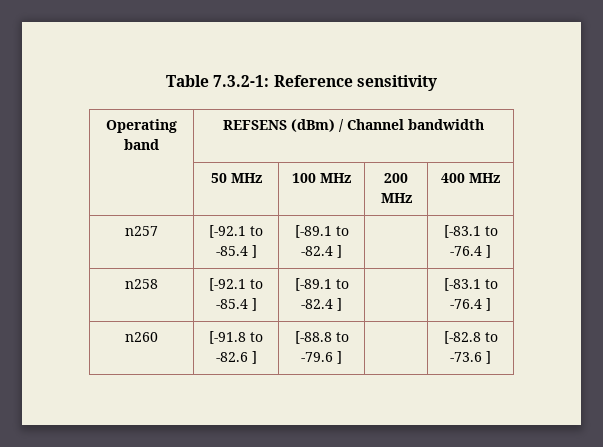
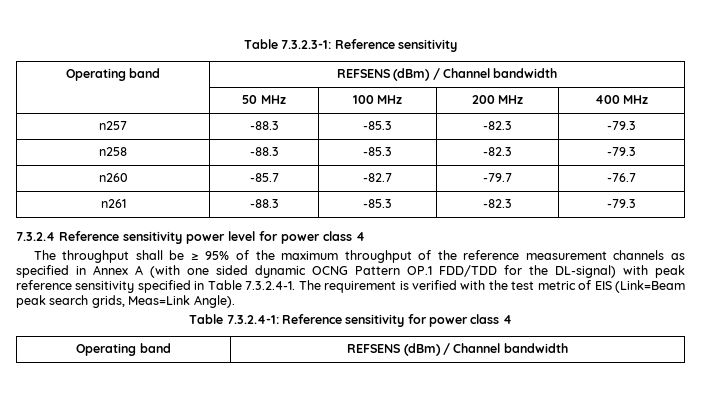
- Table 7.3.2-1: Reference sensitivity
+ Table 7.3.2.3-1: Reference sensitivity
- n257 | [-92.1 to -85.4 ] | [-89.1 to -82.4 ] | | [-83.1 to -76.4 ]
- n258 | [-92.1 to -85.4 ] | [-89.1 to -82.4 ] | | [-83.1 to -76.4 ]
- n260 | [-91.8 to -82.6 ] | [-88.8 to -79.6 ] | | [-82.8 to -73.6 ]
+ n257 | -88.3 | -85.3 | -82.3 | -79.3
+ n258 | -88.3 | -85.3 | -82.3 | -79.3
+ n260 | -85.7 | -82.7 | -79.7 | -76.7
+ n261 | -88.3 | -85.3 | -82.3 | -79.3
+ 7.3.2.4 Reference sensitivity power level for power class 4
+ The throughput shall be ≥ 95% of the maximum throughput of the reference measurement channels as specified in Annex A (with one sided dynamic OCNG Pattern OP.1 FDD/TDD for the DL-signal) with peak reference sensitivity specified in Table 7.3.2.4-1. The requirement is verified with the test metric of EIS (Link=Beam peak search grids, Meas=Link Angle).
+ Table 7.3.2.4-1: Reference sensitivity for power class 4
+ Operating band | REFSENS (dBm) / Channel bandwidth

